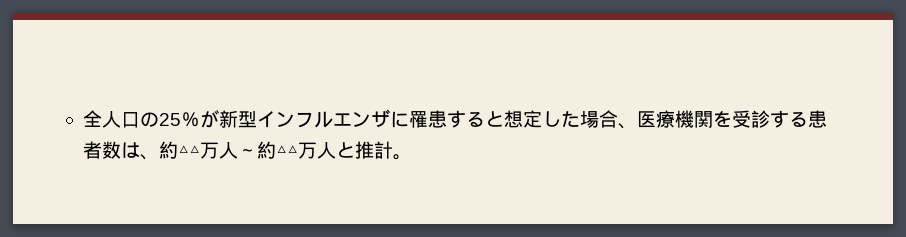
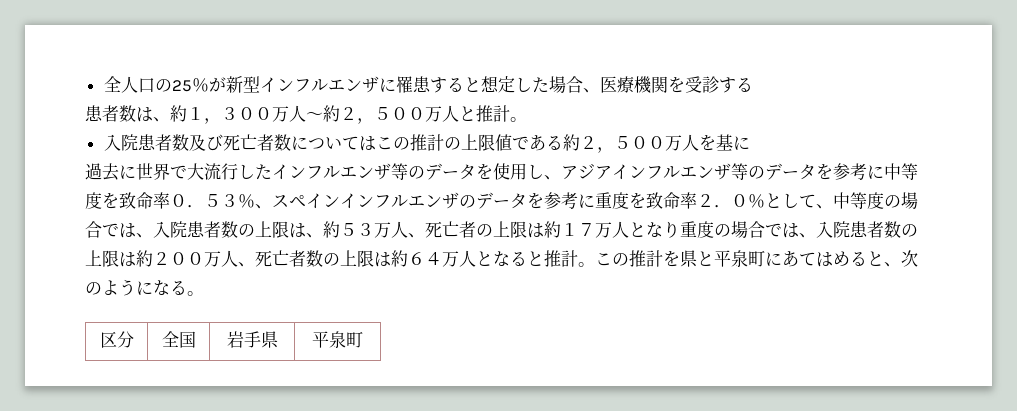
- 全人口の25％が新型インフルエンザに罹患すると想定した場合、医療機関を受診する患者数は、約△△万人～約△△万人と推計。
+ 全人口の25％が新型インフルエンザに罹患すると想定した場合、医療機関を受診する
+ 患者数は、約１，３００万人～約２，５００万人と推計。
+ 入院患者数及び死亡者数についてはこの推計の上限値である約２，５００万人を基に
+ 過去に世界で大流行したインフルエンザ等のデータを使用し、アジアインフルエンザ等のデータを参考に中等度を致命率０．５３％、スペインインフルエンザのデータを参考に重度を致命率２．０％として、中等度の場合では、入院患者数の上限は、約５３万人、死亡者の上限は約１７万人となり重度の場合では、入院患者数の上限は約２００万人、死亡者数の上限は約６４万人となると推計。この推計を県と平泉町にあてはめると、次のようになる。
+ 区分 | 全国 | 岩手県 | 平泉町

